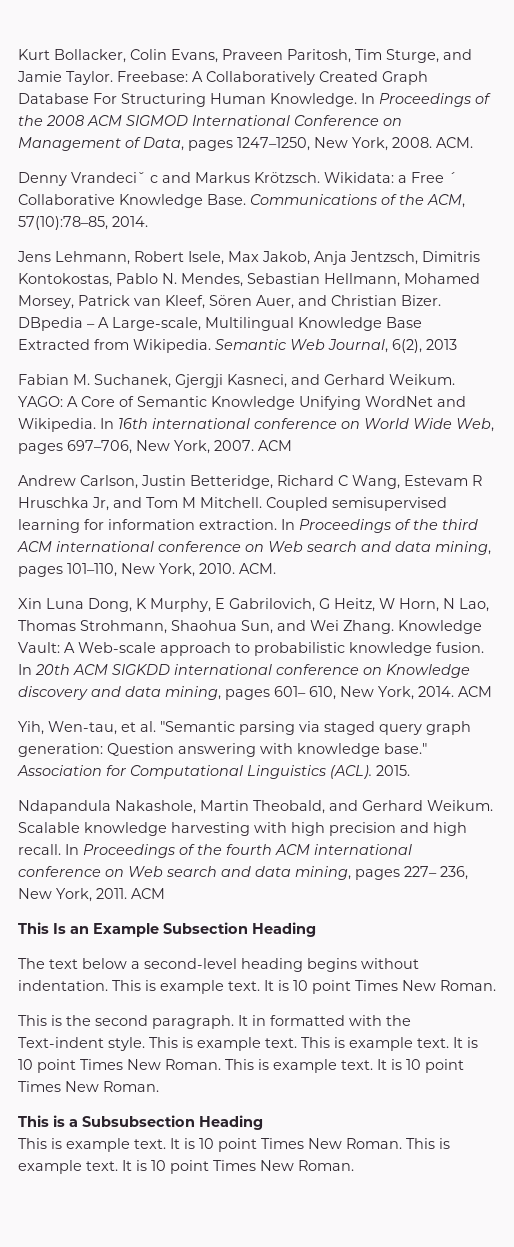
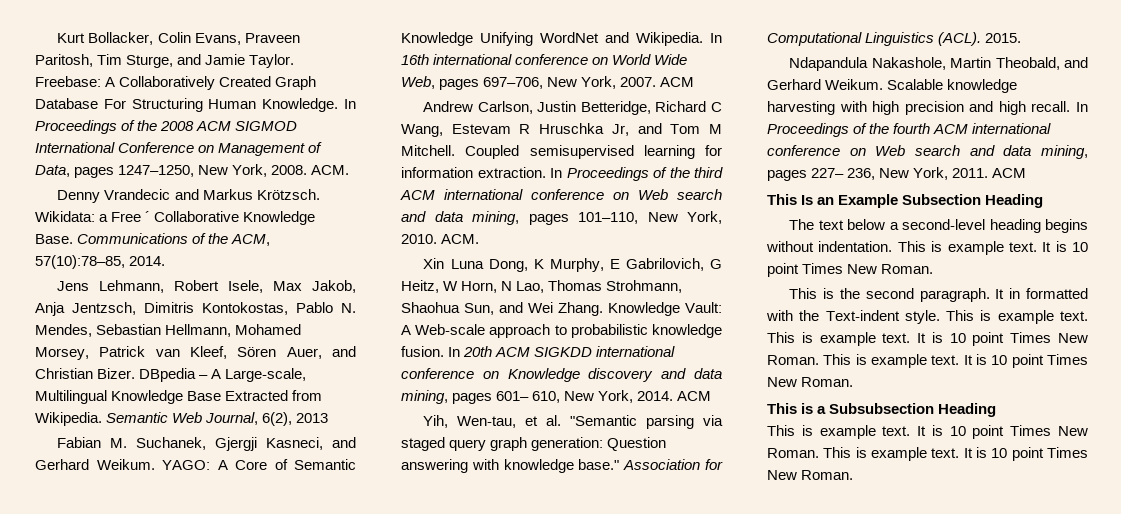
- Denny Vrandeciˇ c and Markus Krötzsch.
+ Denny Vrandecic and Markus Krötzsch.

